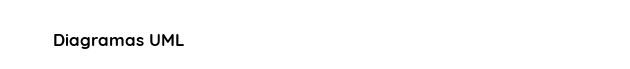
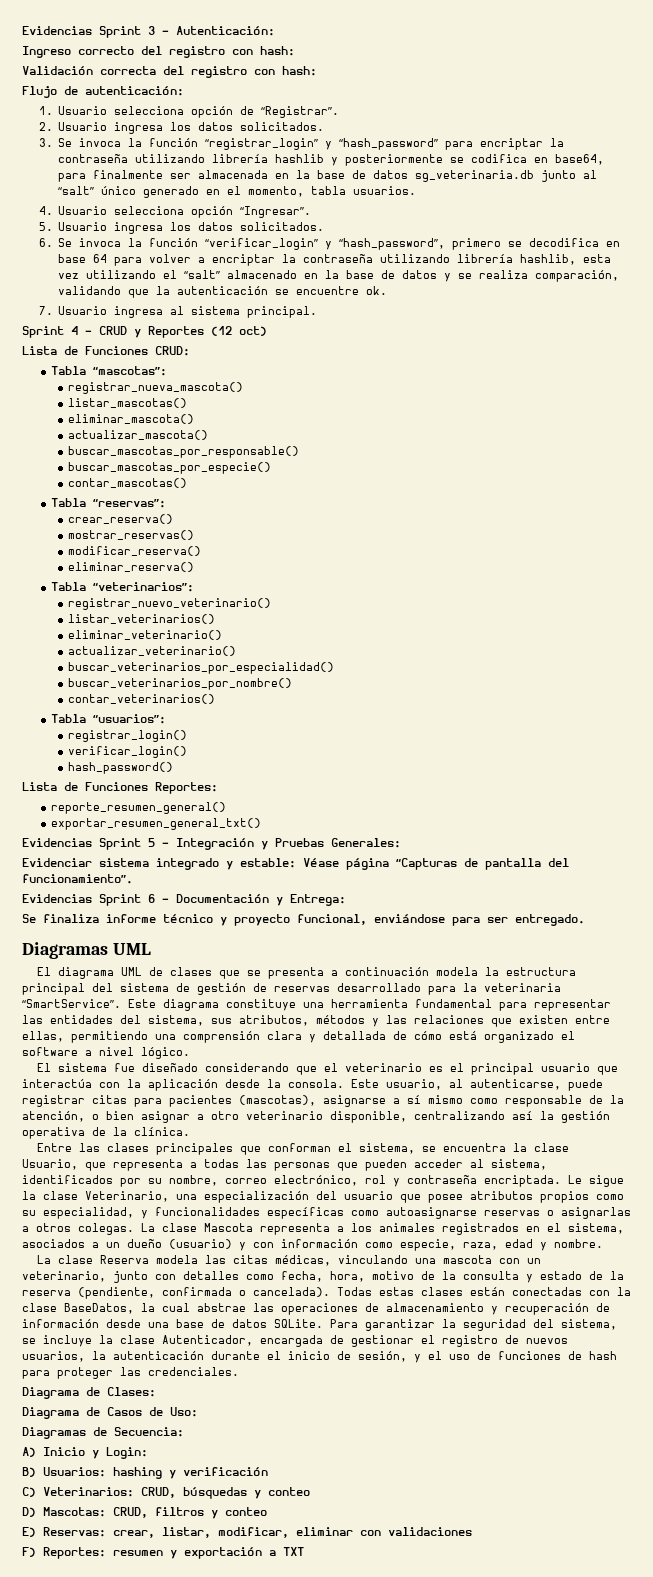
+ Evidencias Sprint 3 – Autenticación:
+ Ingreso correcto del registro con hash:
+ Validación correcta del registro con hash:
+ Flujo de autenticación:
+ 1. Usuario selecciona opción de “Registrar”.
+ 2. Usuario ingresa los datos solicitados.
+ 3. Se invoca la función “registrar_login” y “hash_password” para encriptar la contraseña utilizando librería hashlib y posteriormente se codifica en base64, para finalmente ser almacenada en la base de datos sg_veterinaria.db junto al “salt” único generado en el momento, tabla usuarios.
+ 4. Usuario selecciona opción “Ingresar”.
+ 5. Usuario ingresa los datos solicitados.
+ 6. Se invoca la función “verificar_login” y “hash_password”, primero se decodifica en base 64 para volver a encriptar la contraseña utilizando librería hashlib, esta vez utilizando el “salt” almacenado en la base de datos y se realiza comparación, validando que la autenticación se encuentre ok.
+ 7. Usuario ingresa al sistema principal.
+ Sprint 4 – CRUD y Reportes (12 oct)
+ Lista de Funciones CRUD:
+ Tabla “mascotas”:
+ registrar_nueva_mascota()
+ listar_mascotas()
+ eliminar_mascota()
+ actualizar_mascota()
+ buscar_mascotas_por_responsable()
+ buscar_mascotas_por_especie()
+ contar_mascotas()
+ Tabla “reservas”:
+ crear_reserva()
+ mostrar_reservas()
+ modificar_reserva()
+ eliminar_reserva()
+ Tabla “veterinarios”:
+ registrar_nuevo_veterinario()
+ listar_veterinarios()
+ eliminar_veterinario()
+ actualizar_veterinario()
+ buscar_veterinarios_por_especialidad()
+ buscar_veterinarios_por_nombre()
+ contar_veterinarios()
+ Tabla “usuarios”:
+ registrar_login()
+ verificar_login()
+ hash_password()
+ Lista de Funciones Reportes:
+ reporte_resumen_general()
+ exportar_resumen_general_txt()
+ Evidencias Sprint 5 – Integración y Pruebas Generales:
+ Evidenciar sistema integrado y estable: Véase página “Capturas de pantalla del funcionamiento”.
+ Evidencias Sprint 6 – Documentación y Entrega:
+ Se finaliza informe técnico y proyecto funcional, enviándose para ser entregado.
  Diagramas UML
+ El diagrama UML de clases que se presenta a continuación modela la estructura principal del sistema de gestión de reservas desarrollado para la veterinaria “SmartService”. Este diagrama constituye una herramienta fundamental para representar las entidades del sistema, sus atributos, métodos y las relaciones que existen entre ellas, permitiendo una comprensión clara y detallada de cómo está organizado el software a nivel lógico.
+ El sistema fue diseñado considerando que el veterinario es el principal usuario que interactúa con la aplicación desde la consola. Este usuario, al autenticarse, puede registrar citas para pacientes (mascotas), asignarse a sí mismo como responsable de la atención, o bien asignar a otro veterinario disponible, centralizando así la gestión operativa de la clínica.
+ Entre las clases principales que conforman el sistema, se encuentra la clase Usuario, que representa a todas las personas que pueden acceder al sistema, identificados por su nombre, correo electrónico, rol y contraseña encriptada. Le sigue la clase Veterinario, una especialización del usuario que posee atributos propios como su especialidad, y funcionalidades específicas como autoasignarse reservas o asignarlas a otros colegas. La clase Mascota representa a los animales registrados en el sistema, asociados a un dueño (usuario) y con información como especie, raza, edad y nombre.
+ La clase Reserva modela las citas médicas, vinculando una mascota con un veterinario, junto con detalles como fecha, hora, motivo de la consulta y estado de la reserva (pendiente, confirmada o cancelada). Todas estas clases están conectadas con la clase BaseDatos, la cual abstrae las operaciones de almacenamiento y recuperación de información desde una base de datos SQLite. Para garantizar la seguridad del sistema, se incluye la clase Autenticador, encargada de gestionar el registro de nuevos usuarios, la autenticación durante el inicio de sesión, y el uso de funciones de hash para proteger las credenciales.
+ Diagrama de Clases:
+ Diagrama de Casos de Uso:
+ Diagramas de Secuencia:
+ A) Inicio y Login:
+ B) Usuarios: hashing y verificación
+ C) Veterinarios: CRUD, búsquedas y conteo
+ D) Mascotas: CRUD, filtros y conteo
+ E) Reservas: crear, listar, modificar, eliminar con validaciones
+ F) Reportes: resumen y exportación a TXT

